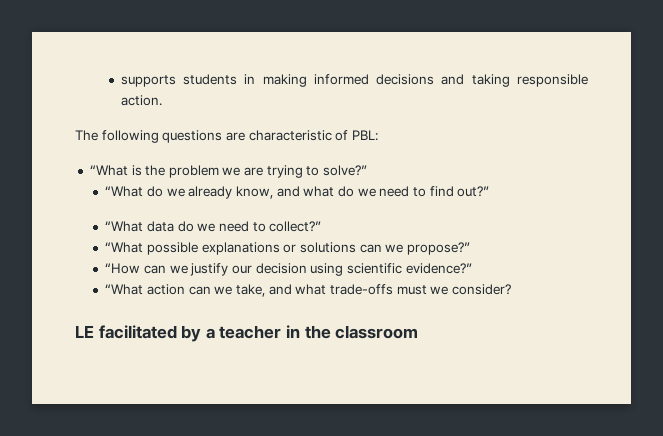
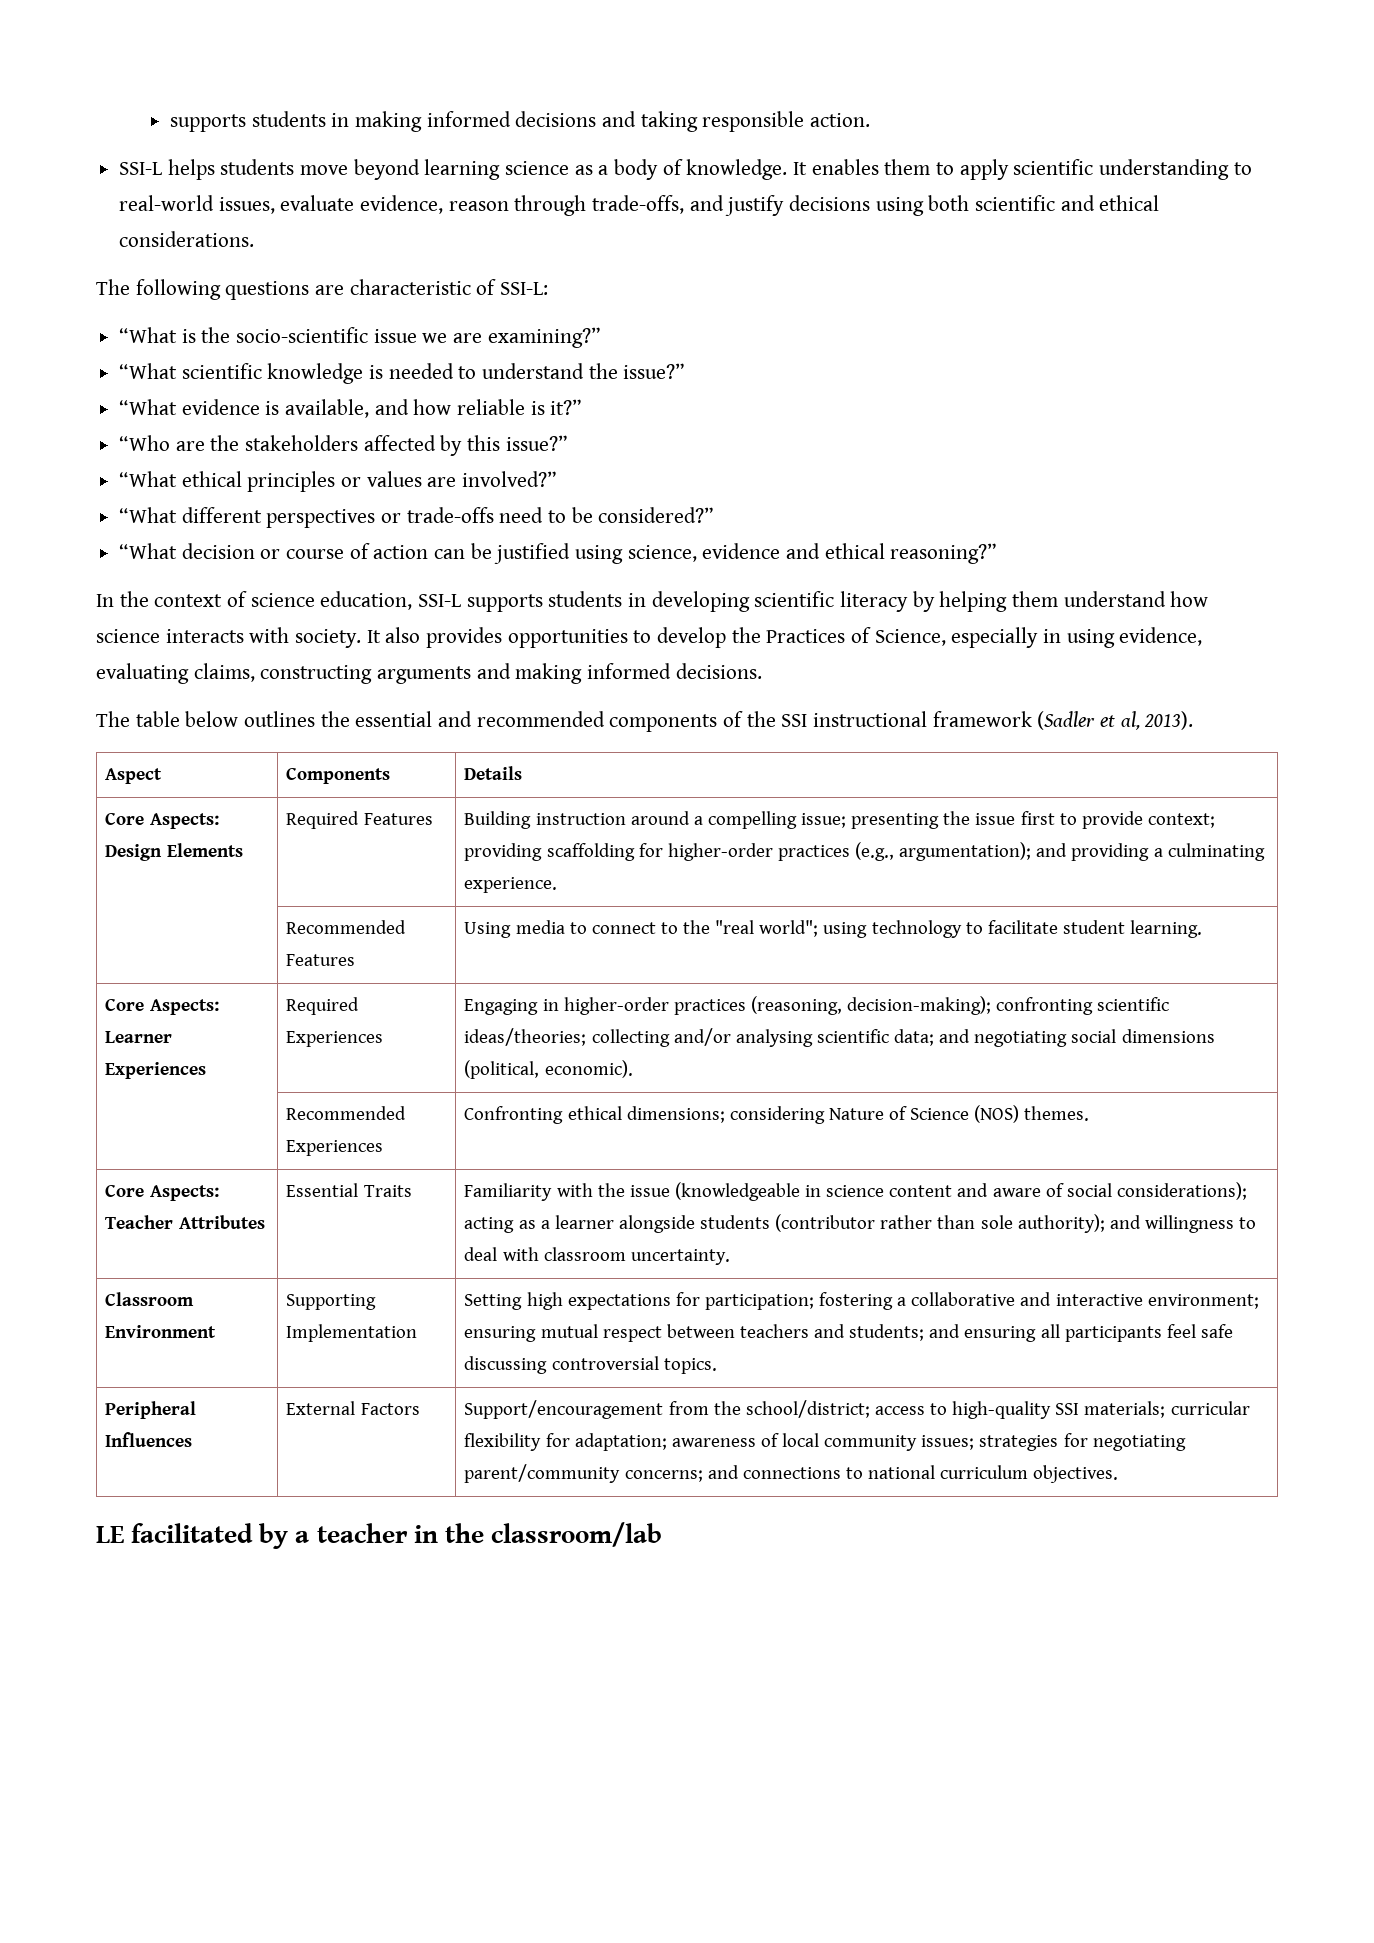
+ SSI-L helps students move beyond learning science as a body of knowledge. It enables them to apply scientific understanding to real-world issues, evaluate evidence, reason through trade-offs, and justify decisions using both scientific and ethical considerations.
- The following questions are characteristic of PBL:
+ The following questions are characteristic of SSI-L:
- “What is the problem we are trying to solve?”
- “What do we already know, and what do we need to find out?”
- “What data do we need to collect?”
- “What possible explanations or solutions can we propose?”
- “How can we justify our decision using scientific evidence?”
- “What action can we take, and what trade-offs must we consider?
+ “What is the socio-scientific issue we are examining?”
+ “What scientific knowledge is needed to understand the issue?”
+ “What evidence is available, and how reliable is it?”
+ “Who are the stakeholders affected by this issue?”
+ “What ethical principles or values are involved?”
+ “What different perspectives or trade-offs need to be considered?”
+ “What decision or course of action can be justified using science, evidence and ethical reasoning?”
+ In the context of science education, SSI-L supports students in developing scientific literacy by helping them understand how science interacts with society. It also provides opportunities to develop the Practices of Science, especially in using evidence, evaluating claims, constructing arguments and making informed decisions.
+ The table below outlines the essential and recommended components of the SSI instructional framework (Sadler et al, 2013).
+ Aspect | Components | Details
+ Core Aspects: Design Elements | Required Features | Building instruction around a compelling issue; presenting the issue first to provide context; providing scaffolding for higher-order practices (e.g., argumentation); and providing a culminating experience.
+ | Recommended Features | Using media to connect to the "real world"; using technology to facilitate student learning.
+ Core Aspects: Learner Experiences | Required Experiences | Engaging in higher-order practices (reasoning, decision-making); confronting scientific ideas/theories; collecting and/or analysing scientific data; and negotiating social dimensions (political, economic).
+ | Recommended Experiences | Confronting ethical dimensions; considering Nature of Science (NOS) themes.
+ Core Aspects: Teacher Attributes | Essential Traits | Familiarity with the issue (knowledgeable in science content and aware of social considerations); acting as a learner alongside students (contributor rather than sole authority); and willingness to deal with classroom uncertainty.
+ Classroom Environment | Supporting Implementation | Setting high expectations for participation; fostering a collaborative and interactive environment; ensuring mutual respect between teachers and students; and ensuring all participants feel safe discussing controversial topics.
+ Peripheral Influences | External Factors | Support/encouragement from the school/district; access to high-quality SSI materials; curricular flexibility for adaptation; awareness of local community issues; strategies for negotiating parent/community concerns; and connections to national curriculum objectives.
- LE facilitated by a teacher in the classroom
+ LE facilitated by a teacher in the classroom/lab

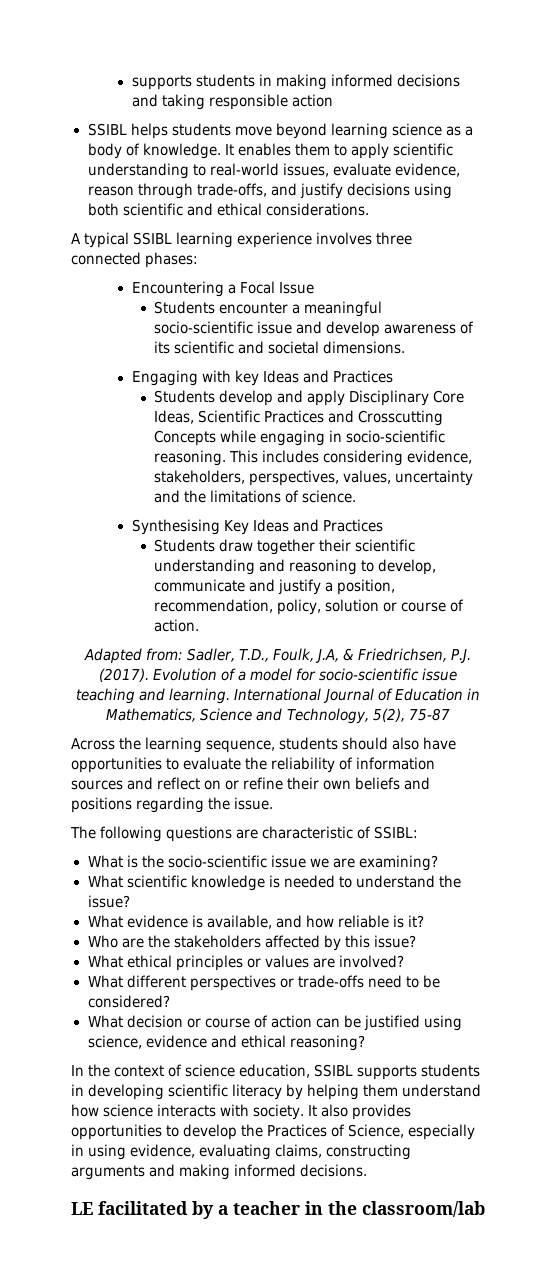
- supports students in making informed decisions and taking responsible action.
- SSI-L helps students move beyond learning science as a body of knowledge.
+ supports students in making informed decisions and taking responsible action
+ SSIBL helps students move beyond learning science as a body of knowledge.
+ A typical SSIBL learning experience involves three connected phases:
+ Encountering a Focal Issue
+ Students encounter a meaningful socio-scientific issue and develop awareness of its scientific and societal dimensions.
+ Engaging with key Ideas and Practices
+ Students develop and apply Disciplinary Core Ideas, Scientific Practices and Crosscutting Concepts while engaging in socio-scientific reasoning. This includes considering evidence, stakeholders, perspectives, values, uncertainty and the limitations of science.
+ Synthesising Key Ideas and Practices
+ Students draw together their scientific understanding and reasoning to develop, communicate and justify a position, recommendation, policy, solution or course of action.
+ Adapted from: Sadler, T.D., Foulk, J.A, & Friedrichsen, P.J. (2017). Evolution of a model for socio-scientific issue teaching and learning. International Journal of Education in Mathematics, Science and Technology, 5(2), 75-87
+ Across the learning sequence, students should also have opportunities to evaluate the reliability of information sources and reflect on or refine their own beliefs and positions regarding the issue.
- The following questions are characteristic of SSI-L:
- “What is the socio-scientific issue we are examining?”
- “What scientific knowledge is needed to understand the issue?”
- “What evidence is available, and how reliable is it?”
- “Who are the stakeholders affected by this issue?”
- “What ethical principles or values are involved?”
- “What different perspectives or trade-offs need to be considered?”
- “What decision or course of action can be justified using science, evidence and ethical reasoning?”
+ The following questions are characteristic of SSIBL:
+ What is the socio-scientific issue we are examining?
+ What scientific knowledge is needed to understand the issue?
+ What evidence is available, and how reliable is it?
+ Who are the stakeholders affected by this issue?
+ What ethical principles or values are involved?
+ What different perspectives or trade-offs need to be considered?
+ What decision or course of action can be justified using science, evidence and ethical reasoning?
- In the context of science education, SSI-L supports students in developing scientific literacy by helping them understand how science interacts with society.
+ In the context of science education, SSIBL supports students in developing scientific literacy by helping them understand how science interacts with society.
- The table below outlines the essential and recommended components of the SSI instructional framework (Sadler et al, 2013).
- Aspect | Components | Details
- Core Aspects: Design Elements | Required Features | Building instruction around a compelling issue; presenting the issue first to provide context; providing scaffolding for higher-order practices (e.g., argumentation); and providing a culminating experience.
- | Recommended Features | Using media to connect to the "real world"; using technology to facilitate student learning.
- Core Aspects: Learner Experiences | Required Experiences | Engaging in higher-order practices (reasoning, decision-making); confronting scientific ideas/theories; collecting and/or analysing scientific data; and negotiating social dimensions (political, economic).
- | Recommended Experiences | Confronting ethical dimensions; considering Nature of Science (NOS) themes.
- Core Aspects: Teacher Attributes | Essential Traits | Familiarity with the issue (knowledgeable in science content and aware of social considerations); acting as a learner alongside students (contributor rather than sole authority); and willingness to deal with classroom uncertainty.
- Classroom Environment | Supporting Implementation | Setting high expectations for participation; fostering a collaborative and interactive environment; ensuring mutual respect between teachers and students; and ensuring all participants feel safe discussing controversial topics.
- Peripheral Influences | External Factors | Support/encouragement from the school/district; access to high-quality SSI materials; curricular flexibility for adaptation; awareness of local community issues; strategies for negotiating parent/community concerns; and connections to national curriculum objectives.

